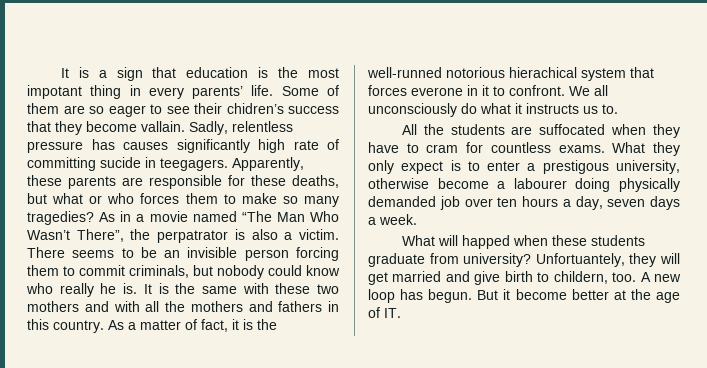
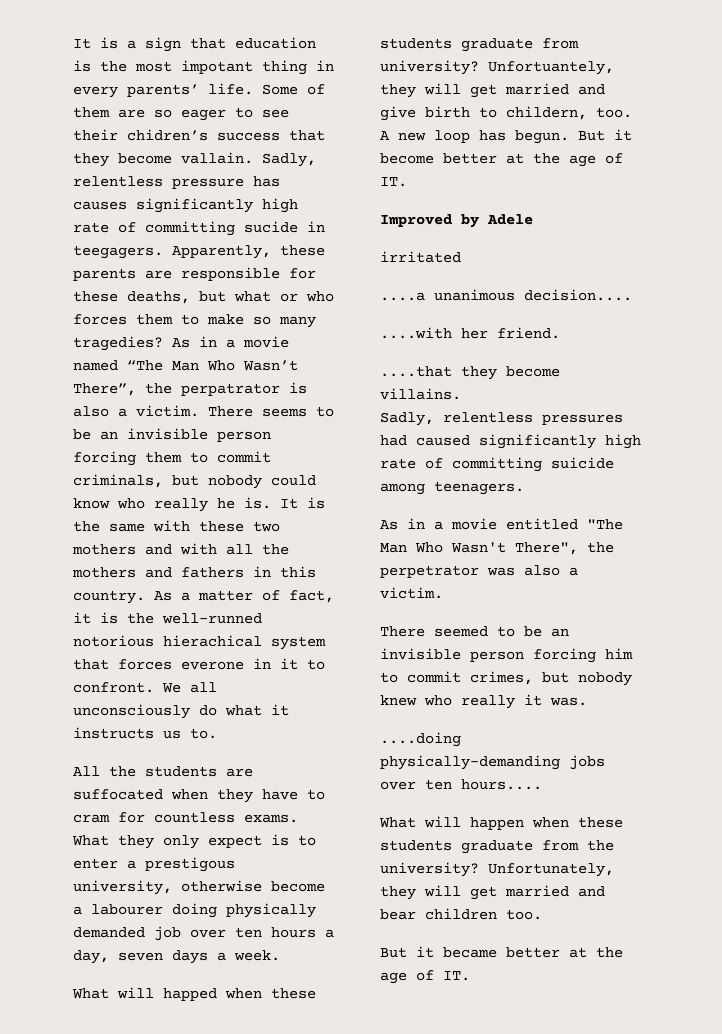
+ Improved by Adele
+ irritated
+ ....a unanimous decision....
+ ....with her friend.
+ ....that they become villains.
+ Sadly, relentless pressures had caused significantly high rate of committing suicide among teenagers.
+ As in a movie entitled "The Man Who Wasn't There", the perpetrator was also a victim.
+ There seemed to be an invisible person forcing him to commit crimes, but nobody knew who really it was.
+ ....doing physically-demanding jobs over ten hours....
+ What will happen when these students graduate from the university? Unfortunately, they will get married and bear children too.
+ But it became better at the age of IT.

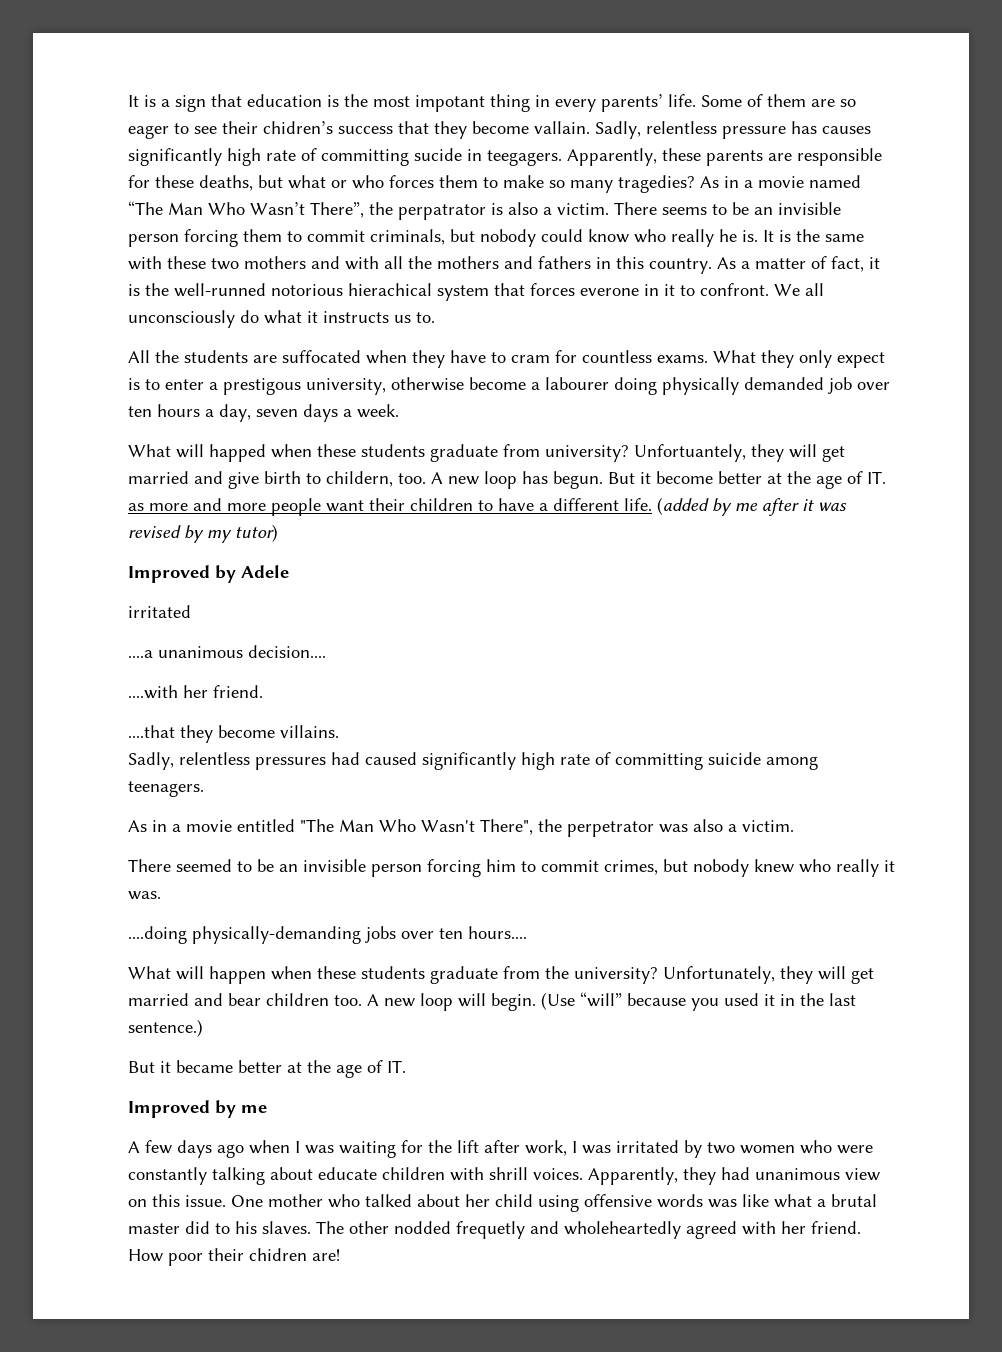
- But it become better at the age of IT.
+ But it become better at the age of IT. as more and more people want their children to have a different life. (added by me after it was revised by my tutor)
+ A new loop will begin. (Use “will” because you used it in the last sentence.)
+ Improved by me
+ A few days ago when I was waiting for the lift after work, I was irritated by two women who were constantly talking about educate children with shrill voices. Apparently, they had unanimous view on this issue. One mother who talked about her child using offensive words was like what a brutal master did to his slaves. The other nodded frequetly and wholeheartedly agreed with her friend. How poor their chidren are!

